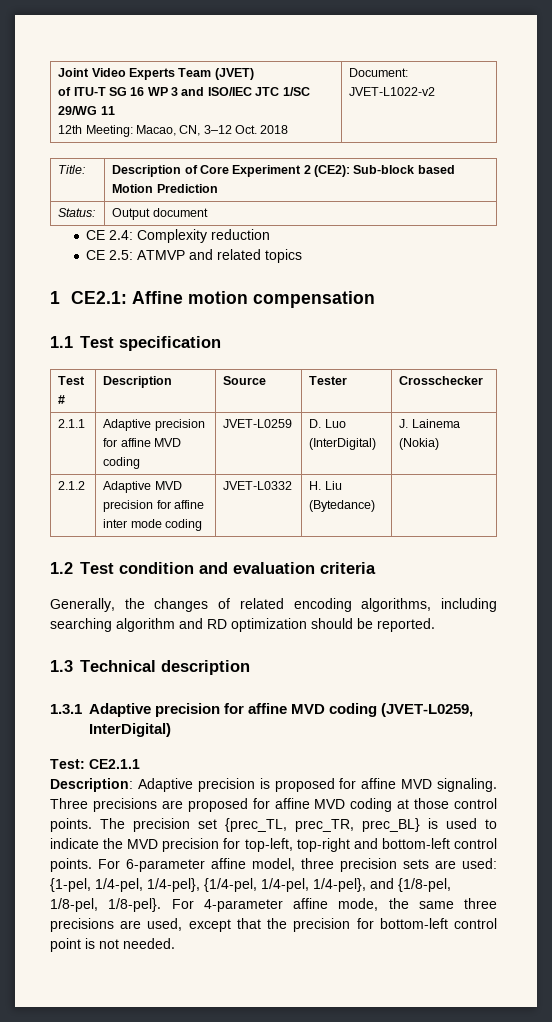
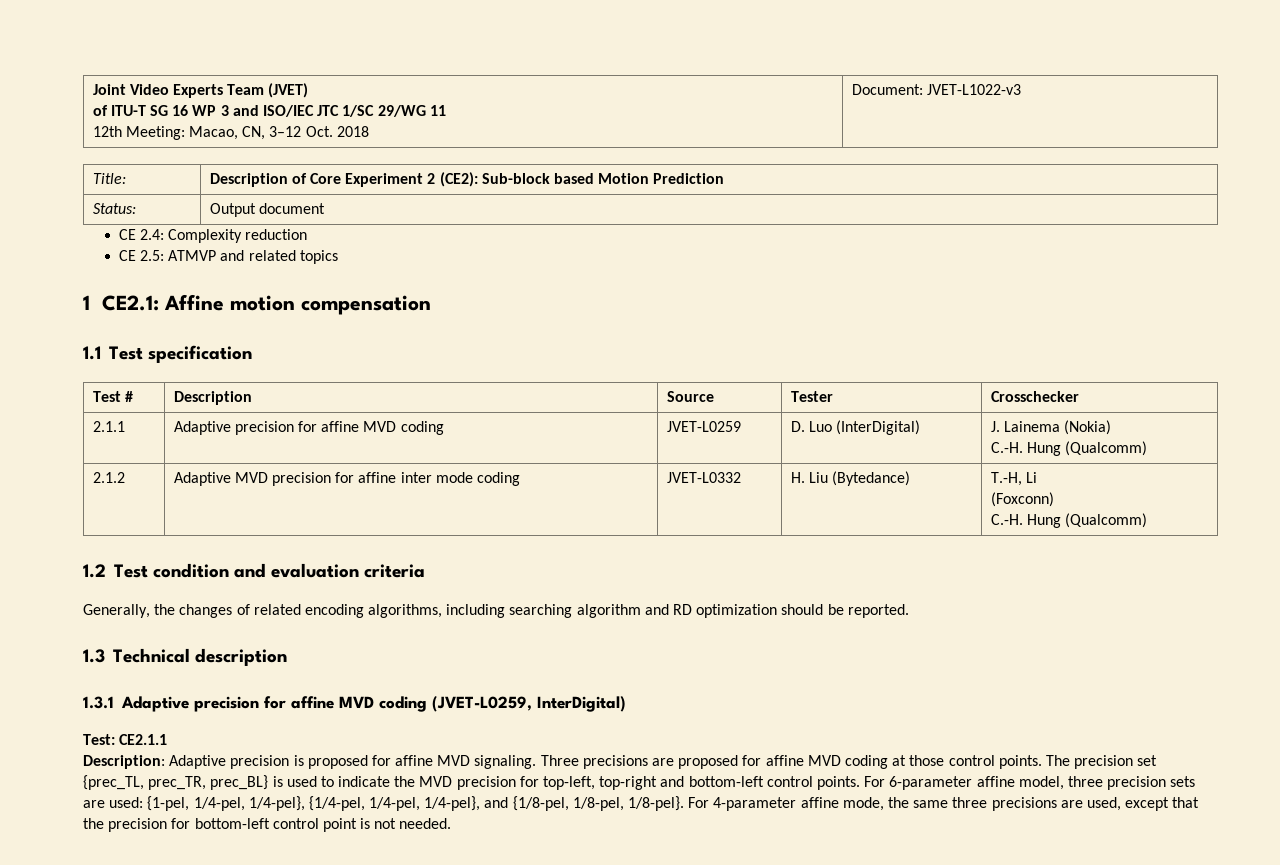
  Joint Video Experts Team (JVET)
  of ITU-T SG 16 WP 3 and ISO/IEC JTC 1/SC 29/WG 11
- 12th Meeting: Macao, CN, 3–12 Oct. 2018 | Document: JVET-L1022-v2
+ 12th Meeting: Macao, CN, 3–12 Oct. 2018 | Document: JVET-L1022-v3
  2.1.1 | Adaptive precision for affine MVD coding | JVET-L0259 | D. Luo (InterDigital) | J. Lainema (Nokia)
+ C.-H. Hung (Qualcomm)
- 2.1.2 | Adaptive MVD precision for affine inter mode coding | JVET-L0332 | H. Liu (Bytedance) |
+ 2.1.2 | Adaptive MVD precision for affine inter mode coding | JVET-L0332 | H. Liu (Bytedance) | T.-H, Li
+ (Foxconn)
+ C.-H. Hung (Qualcomm)

